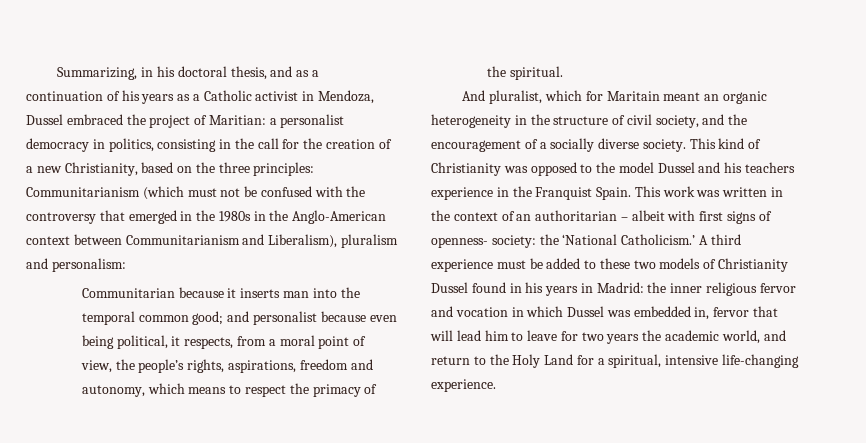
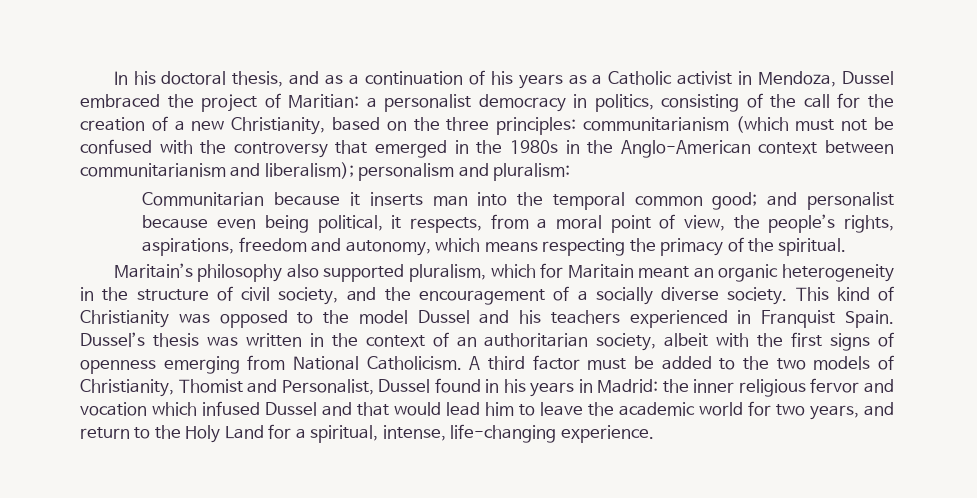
- Summarizing, in his doctoral thesis, and as a continuation of his years as a Catholic activist in Mendoza, Dussel embraced the project of Maritian: a personalist democracy in politics, consisting in the call for the creation of a new Christianity, based on the three principles: Communitarianism (which must not be confused with the controversy that emerged in the 1980s in the Anglo-American context between Communitarianism and Liberalism), pluralism and personalism:
+ In his doctoral thesis, and as a continuation of his years as a Catholic activist in Mendoza, Dussel embraced the project of Maritian: a personalist democracy in politics, consisting of the call for the creation of a new Christianity, based on the three principles: communitarianism (which must not be confused with the controversy that emerged in the 1980s in the Anglo-American context between communitarianism and liberalism); personalism and pluralism:
- Communitarian because it inserts man into the temporal common good; and personalist because even being political, it respects, from a moral point of view, the people’s rights, aspirations, freedom and autonomy, which means to respect the primacy of the spiritual.
+ Communitarian because it inserts man into the temporal common good; and personalist because even being political, it respects, from a moral point of view, the people’s rights, aspirations, freedom and autonomy, which means respecting the primacy of the spiritual.
- And pluralist, which for Maritain meant an organic heterogeneity in the structure of civil society, and the encouragement of a socially diverse society.
+ Maritain’s philosophy also supported pluralism, which for Maritain meant an organic heterogeneity in the structure of civil society, and the encouragement of a socially diverse society.
- This kind of Christianity was opposed to the model Dussel and his teachers experience in the Franquist Spain. This work was written in the context of an authoritarian – albeit with first signs of openness- society: the ‘National Catholicism.’
+ This kind of Christianity was opposed to the model Dussel and his teachers experienced in Franquist Spain. Dussel’s thesis was written in the context of an authoritarian society, albeit with the first signs of openness emerging from National Catholicism.
- A third experience must be added to these two models of Christianity Dussel found in his years in Madrid: the inner religious fervor and vocation in which Dussel was embedded in, fervor that will lead him to leave for two years the academic world, and return to the Holy Land for a spiritual, intensive life-changing experience.
+ A third factor must be added to the two models of Christianity, Thomist and Personalist, Dussel found in his years in Madrid: the inner religious fervor and vocation which infused Dussel and that would lead him to leave the academic world for two years, and return to the Holy Land for a spiritual, intense, life-changing experience.

